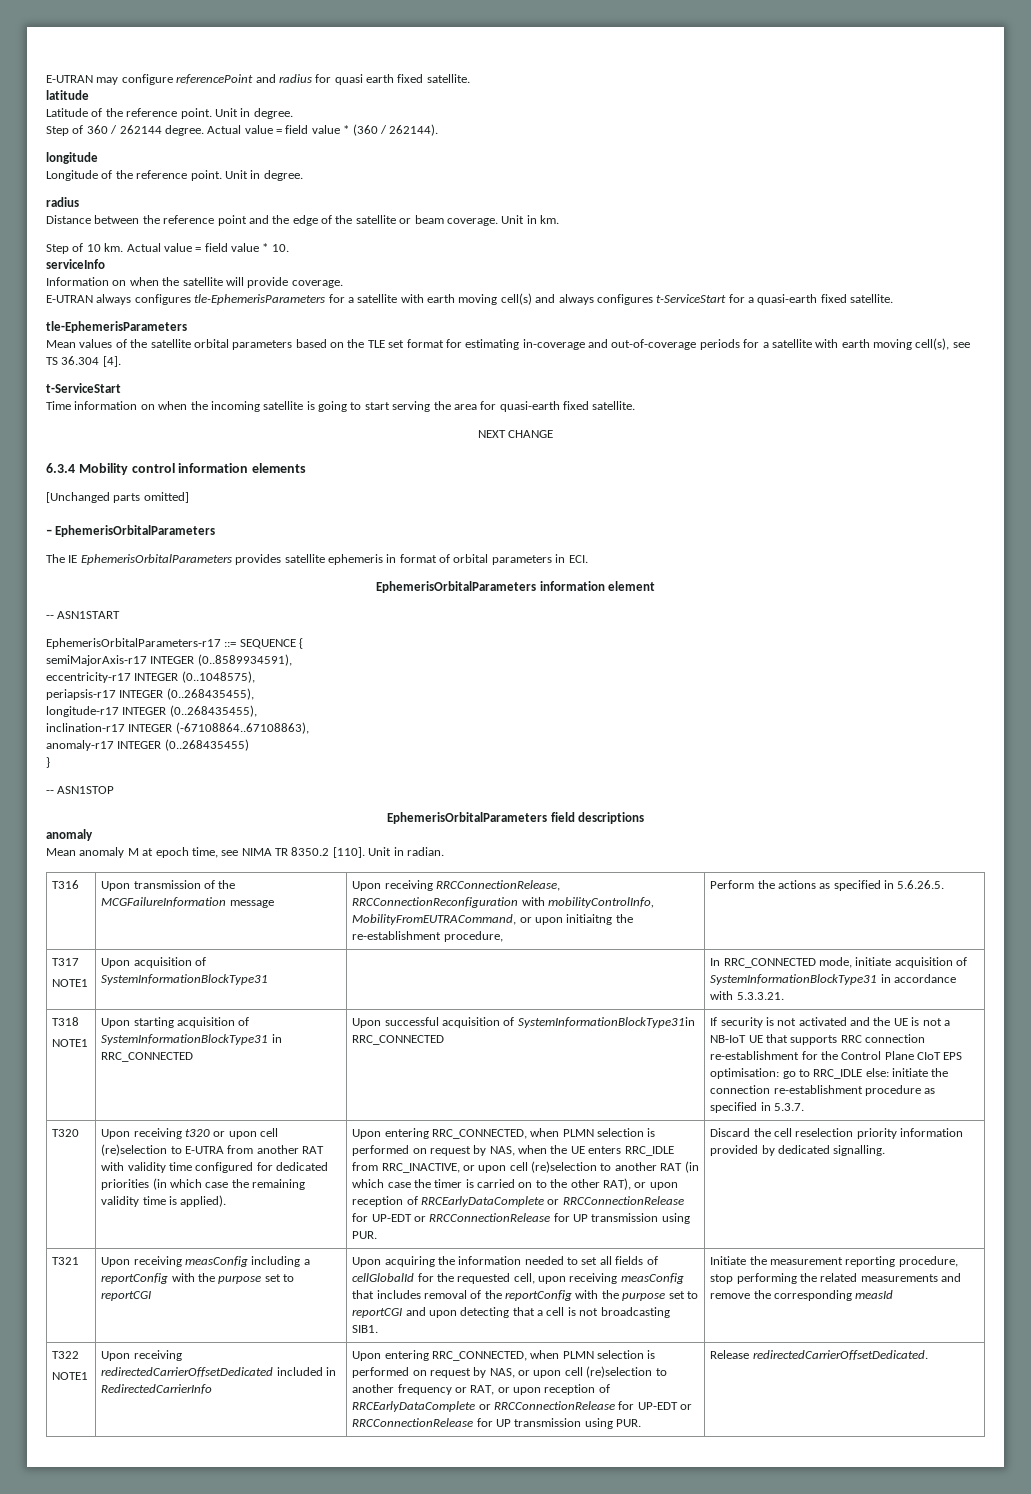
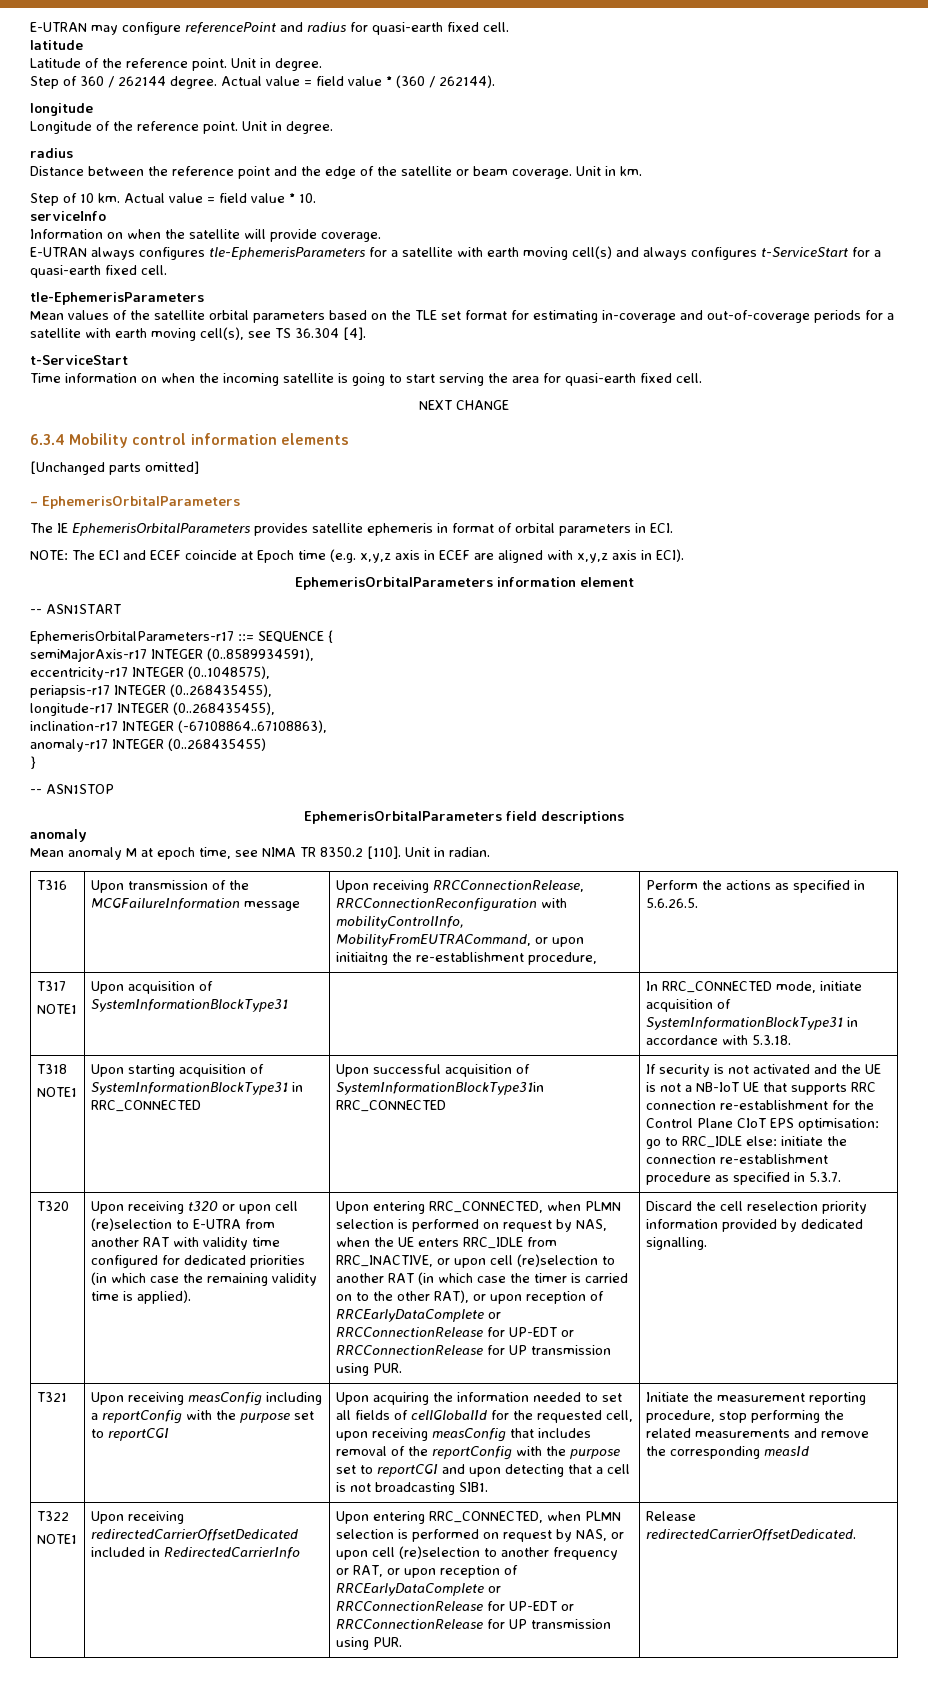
- E-UTRAN may configure referencePoint and radius for quasi earth fixed satellite.
+ E-UTRAN may configure referencePoint and radius for quasi-earth fixed cell.
- E-UTRAN always configures tle-EphemerisParameters for a satellite with earth moving cell(s) and always configures t-ServiceStart for a quasi-earth fixed satellite.
+ E-UTRAN always configures tle-EphemerisParameters for a satellite with earth moving cell(s) and always configures t-ServiceStart for a quasi-earth fixed cell.
- Time information on when the incoming satellite is going to start serving the area for quasi-earth fixed satellite.
+ Time information on when the incoming satellite is going to start serving the area for quasi-earth fixed cell.
+ NOTE: The ECI and ECEF coincide at Epoch time (e.g. x,y,z axis in ECEF are aligned with x,y,z axis in ECI).
  T317
- NOTE1 | Upon acquisition of SystemInformationBlockType31 | | In RRC_CONNECTED mode, initiate acquisition of SystemInformationBlockType31 in accordance with 5.3.3.21.
+ NOTE1 | Upon acquisition of SystemInformationBlockType31 | | In RRC_CONNECTED mode, initiate acquisition of SystemInformationBlockType31 in accordance with 5.3.18.

